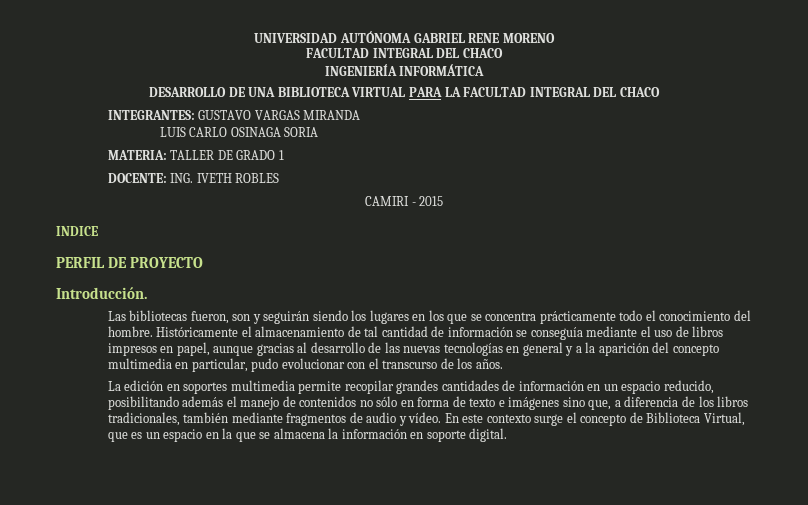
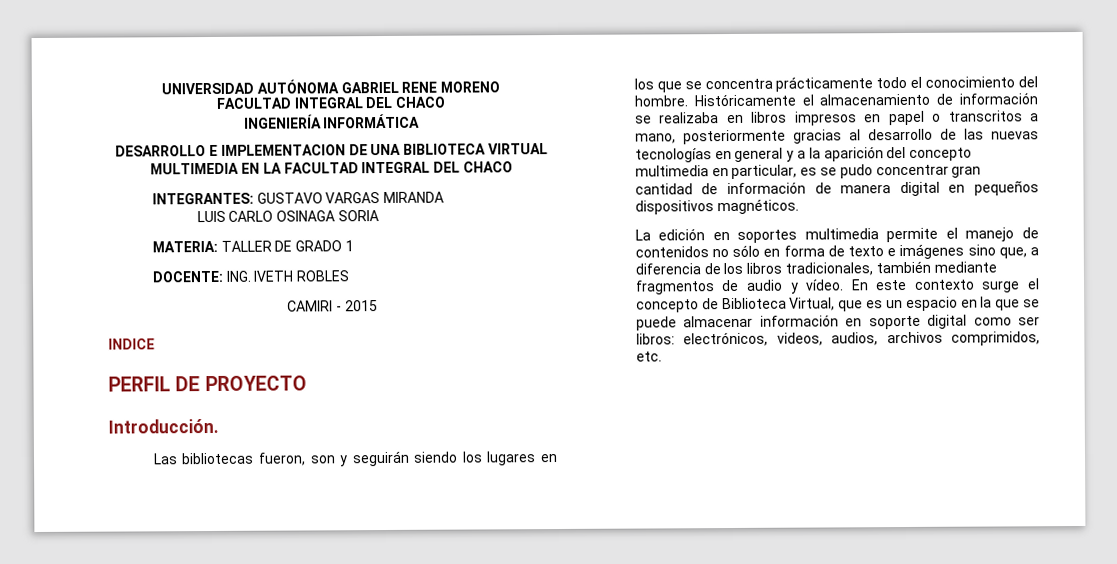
- DESARROLLO DE UNA BIBLIOTECA VIRTUAL PARA LA FACULTAD INTEGRAL DEL CHACO
+ DESARROLLO E IMPLEMENTACION DE UNA BIBLIOTECA VIRTUAL MULTIMEDIA EN LA FACULTAD INTEGRAL DEL CHACO
- Históricamente el almacenamiento de tal cantidad de información se conseguía mediante el uso de libros impresos en papel, aunque gracias al desarrollo de las nuevas tecnologías en general y a la aparición del concepto multimedia en particular, pudo evolucionar con el transcurso de los años.
+ Históricamente el almacenamiento de información se realizaba en libros impresos en papel o transcritos a mano, posteriormente gracias al desarrollo de las nuevas tecnologías en general y a la aparición del concepto multimedia en particular, es se pudo concentrar gran cantidad de información de manera digital en pequeños dispositivos magnéticos.
- La edición en soportes multimedia permite recopilar grandes cantidades de información en un espacio reducido, posibilitando además el manejo de contenidos no sólo en forma de texto e imágenes sino que, a diferencia de los libros tradicionales, también mediante fragmentos de audio y vídeo.
+ La edición en soportes multimedia permite el manejo de contenidos no sólo en forma de texto e imágenes sino que, a diferencia de los libros tradicionales, también mediante fragmentos de audio y vídeo.
- En este contexto surge el concepto de Biblioteca Virtual, que es un espacio en la que se almacena la información en soporte digital.
+ En este contexto surge el concepto de Biblioteca Virtual, que es un espacio en la que se puede almacenar información en soporte digital como ser libros: electrónicos, videos, audios, archivos comprimidos, etc.

